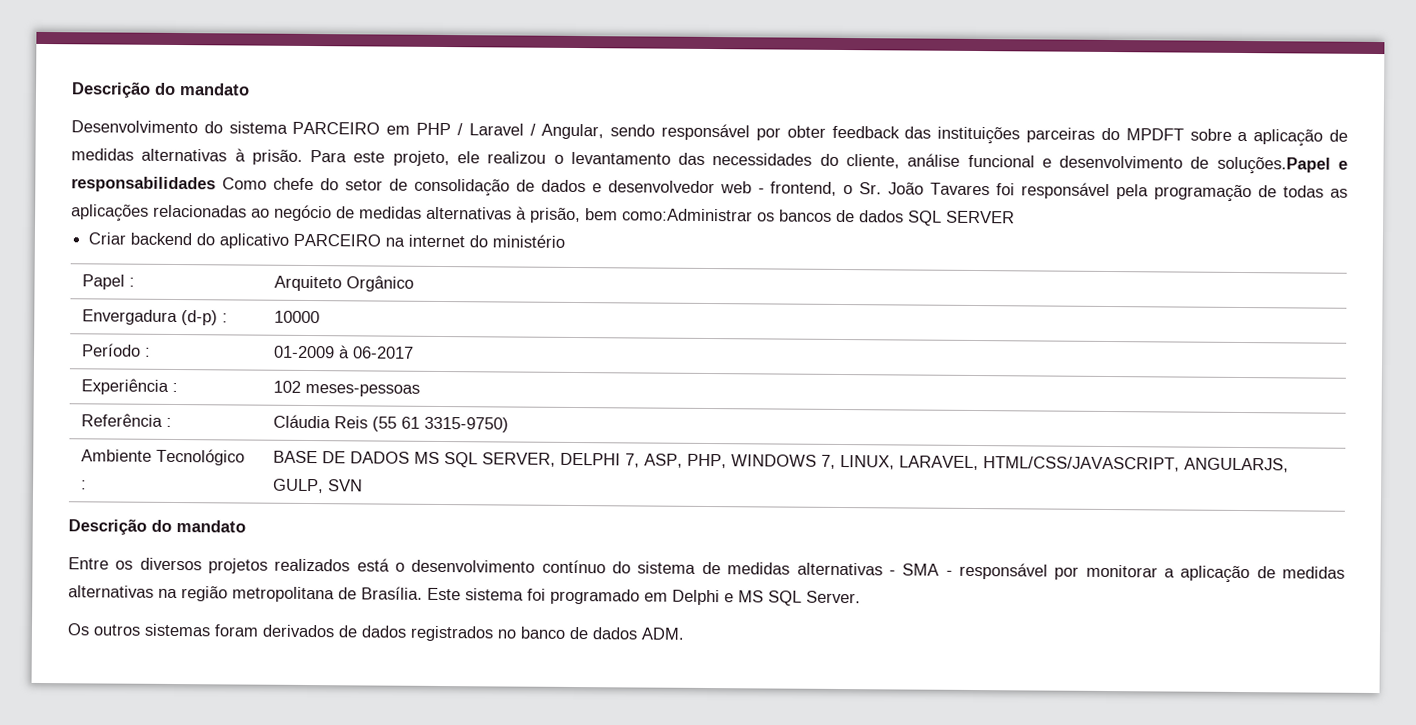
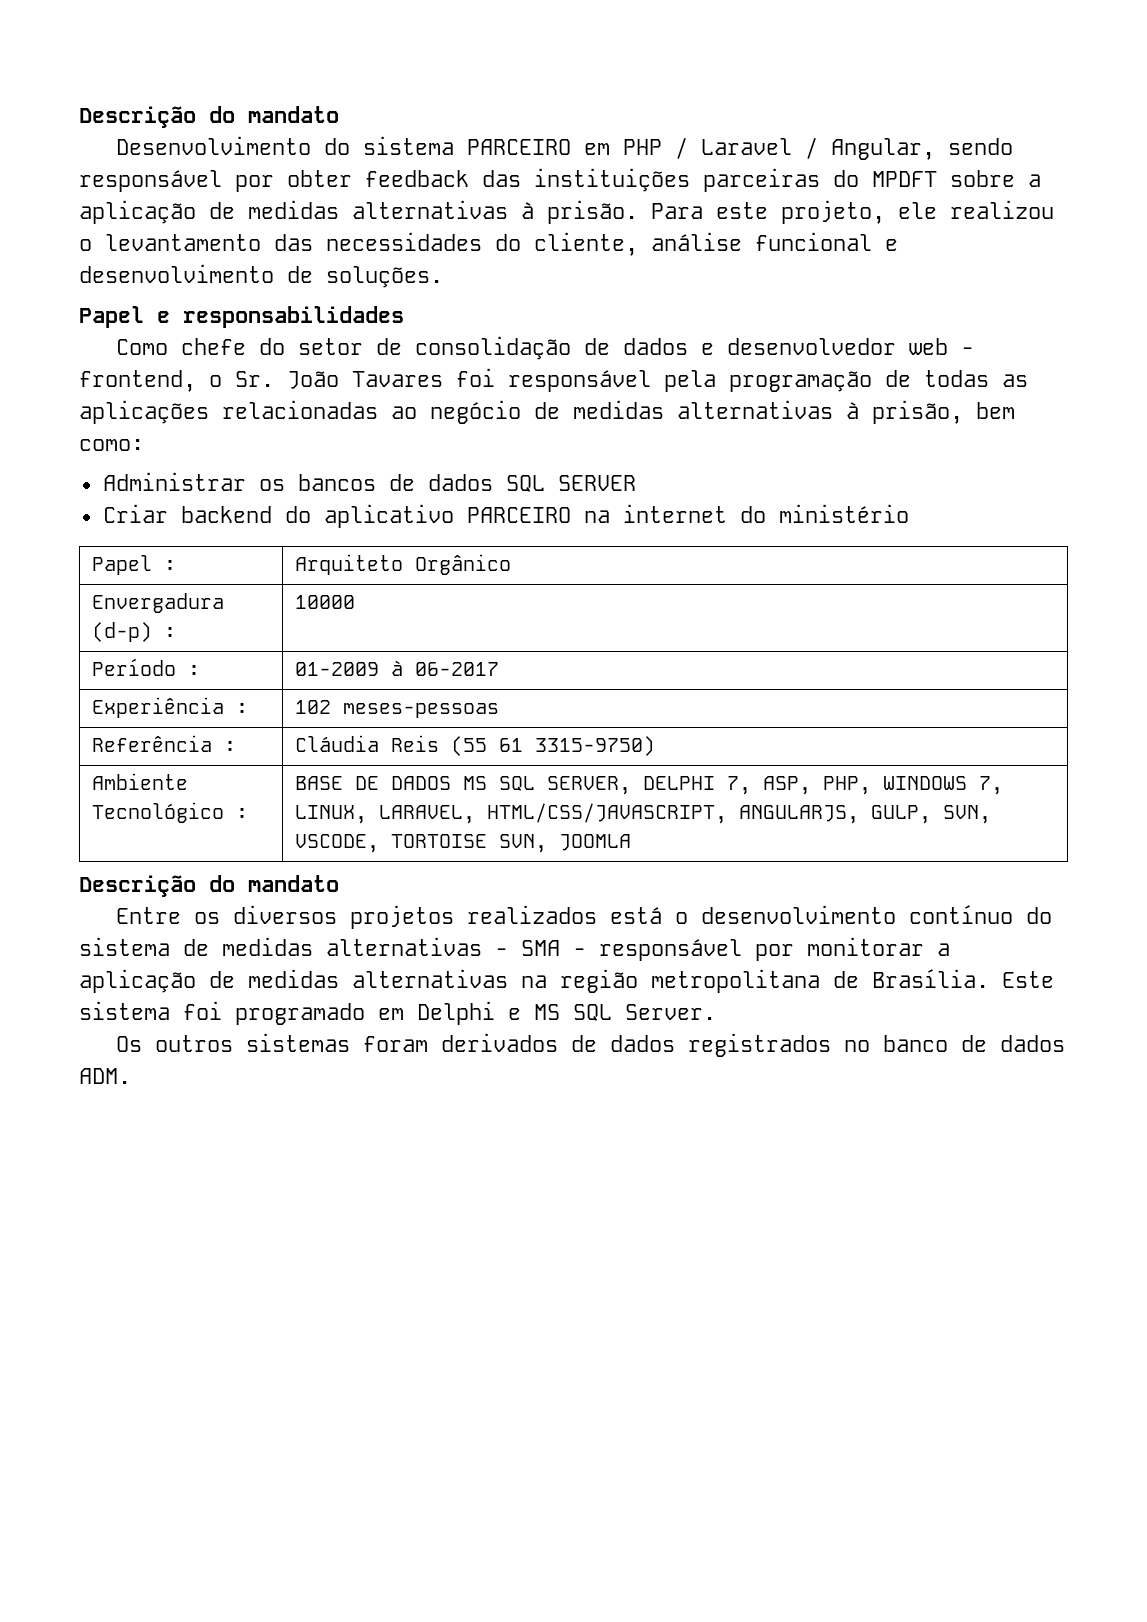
- Para este projeto, ele realizou o levantamento das necessidades do cliente, análise funcional e desenvolvimento de soluções.Papel e responsabilidades Como chefe do setor de consolidação de dados e desenvolvedor web - frontend, o Sr. João Tavares foi responsável pela programação de todas as aplicações relacionadas ao negócio de medidas alternativas à prisão, bem como:Administrar os bancos de dados SQL SERVER
+ Para este projeto, ele realizou o levantamento das necessidades do cliente, análise funcional e desenvolvimento de soluções.
+ Papel e responsabilidades
+ Como chefe do setor de consolidação de dados e desenvolvedor web - frontend, o Sr. João Tavares foi responsável pela programação de todas as aplicações relacionadas ao negócio de medidas alternativas à prisão, bem como:
+ Administrar os bancos de dados SQL SERVER
- Ambiente Tecnológico : | BASE DE DADOS MS SQL SERVER, DELPHI 7, ASP, PHP, WINDOWS 7, LINUX, LARAVEL, HTML/CSS/JAVASCRIPT, ANGULARJS, GULP, SVN
+ Ambiente Tecnológico : | BASE DE DADOS MS SQL SERVER, DELPHI 7, ASP, PHP, WINDOWS 7, LINUX, LARAVEL, HTML/CSS/JAVASCRIPT, ANGULARJS, GULP, SVN, VSCODE, TORTOISE SVN, JOOMLA

